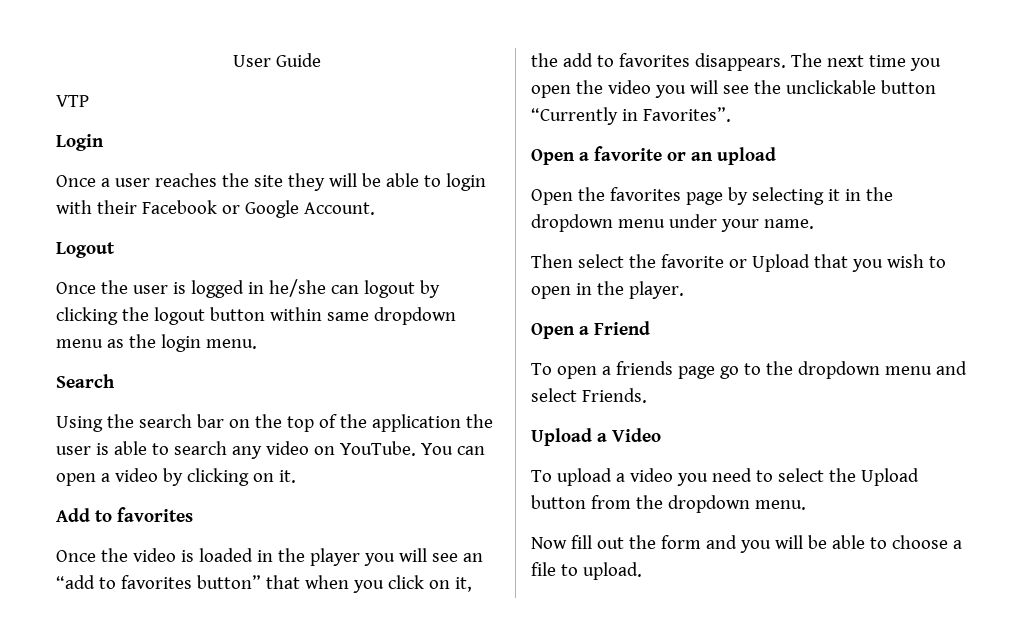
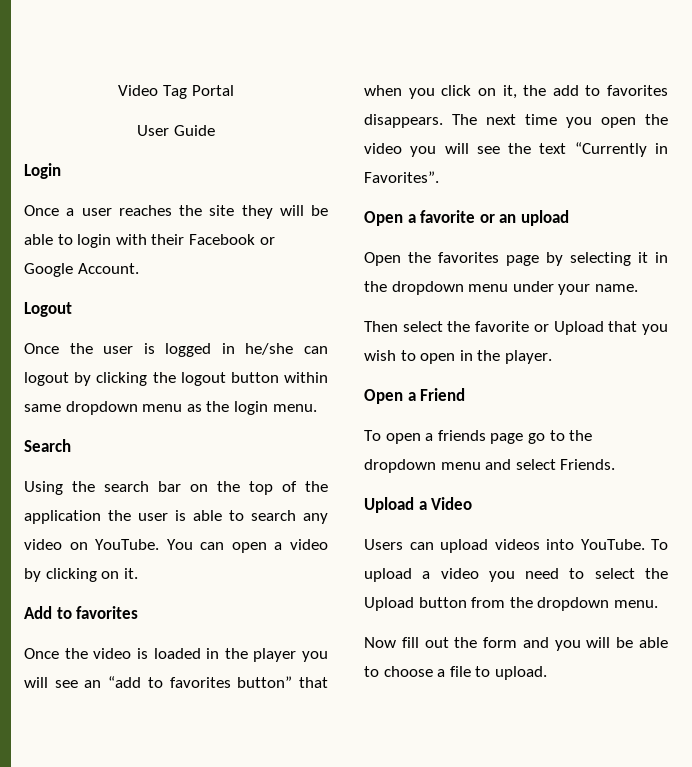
+ Video Tag Portal
- VTP
- The next time you open the video you will see the unclickable button “Currently in Favorites”.
+ The next time you open the video you will see the text “Currently in Favorites”.
+ Users can upload videos into YouTube.

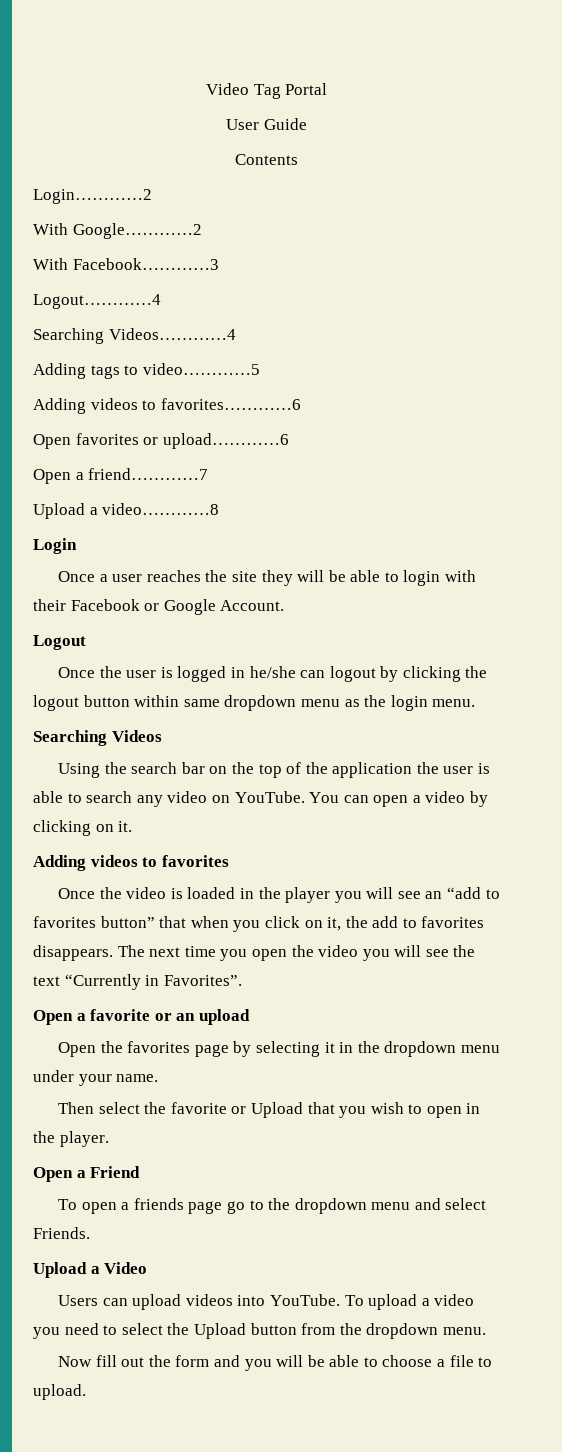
+ Contents
+ Login…………2
+ With Google…………2
+ With Facebook…………3
+ Logout…………4
+ Searching Videos…………4
+ Adding tags to video…………5
+ Adding videos to favorites…………6
+ Open favorites or upload…………6
+ Open a friend…………7
+ Upload a video…………8
- Search
+ Searching Videos
- Add to favorites
+ Adding videos to favorites

